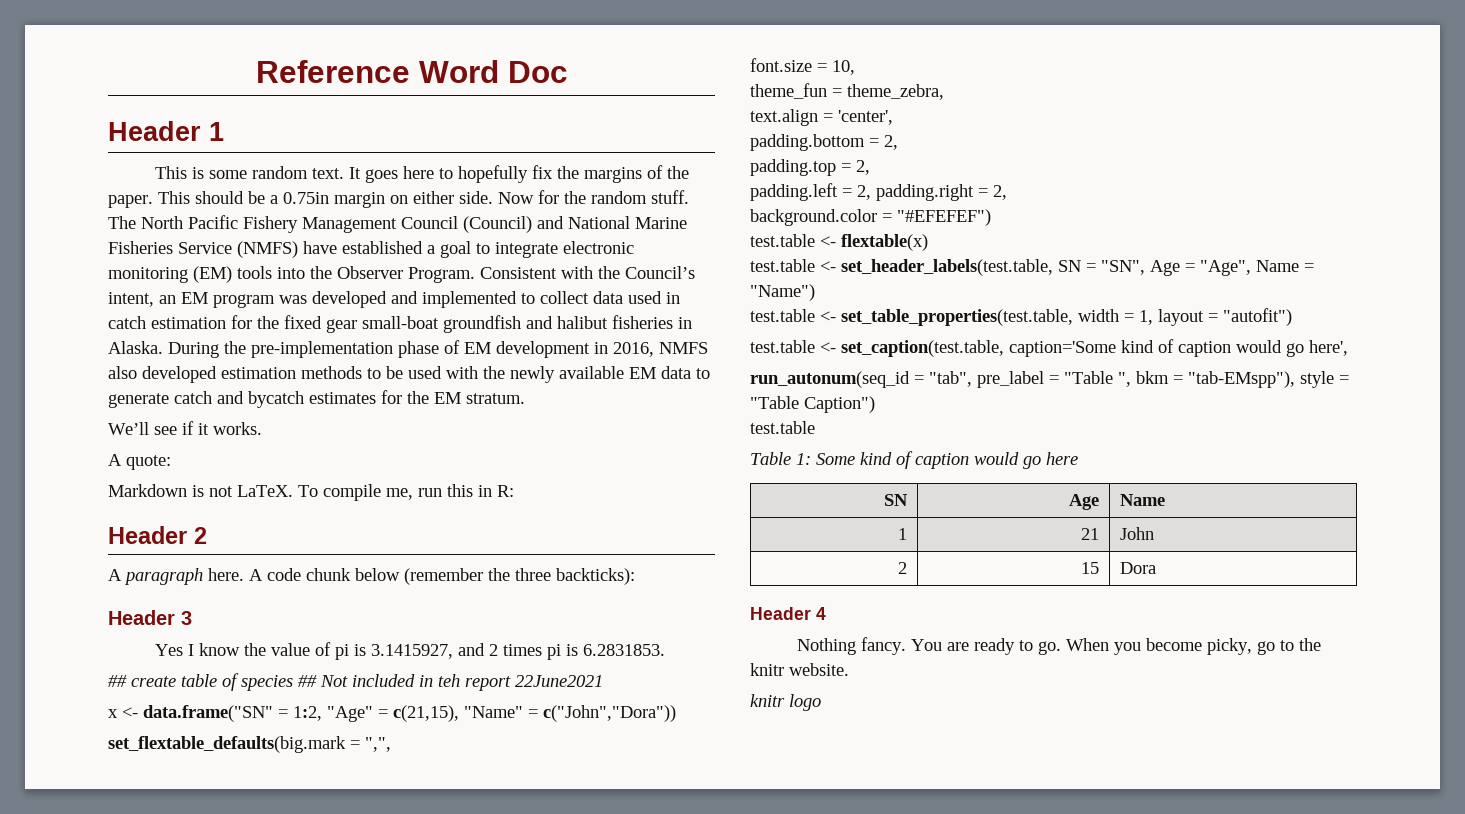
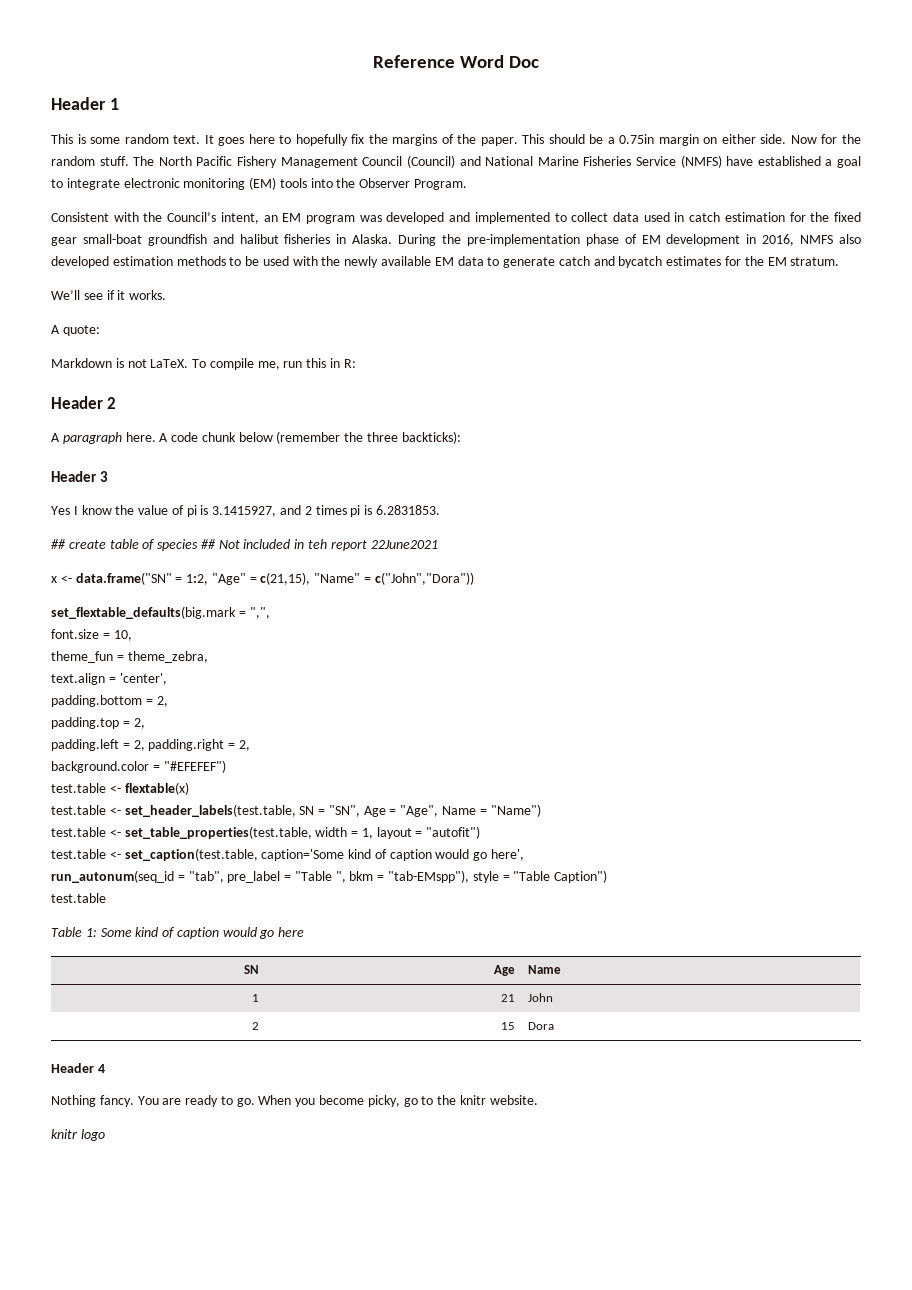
- The North Pacific Fishery Management Council (Council) and National Marine Fisheries Service (NMFS) have established a goal to integrate electronic monitoring (EM) tools into the Observer Program. Consistent with the Council’s intent, an EM program was developed and implemented to collect data used in catch estimation for the fixed gear small-boat groundfish and halibut fisheries in Alaska.
+ The North Pacific Fishery Management Council (Council) and National Marine Fisheries Service (NMFS) have established a goal to integrate electronic monitoring (EM) tools into the Observer Program.
+ Consistent with the Council’s intent, an EM program was developed and implemented to collect data used in catch estimation for the fixed gear small-boat groundfish and halibut fisheries in Alaska.

